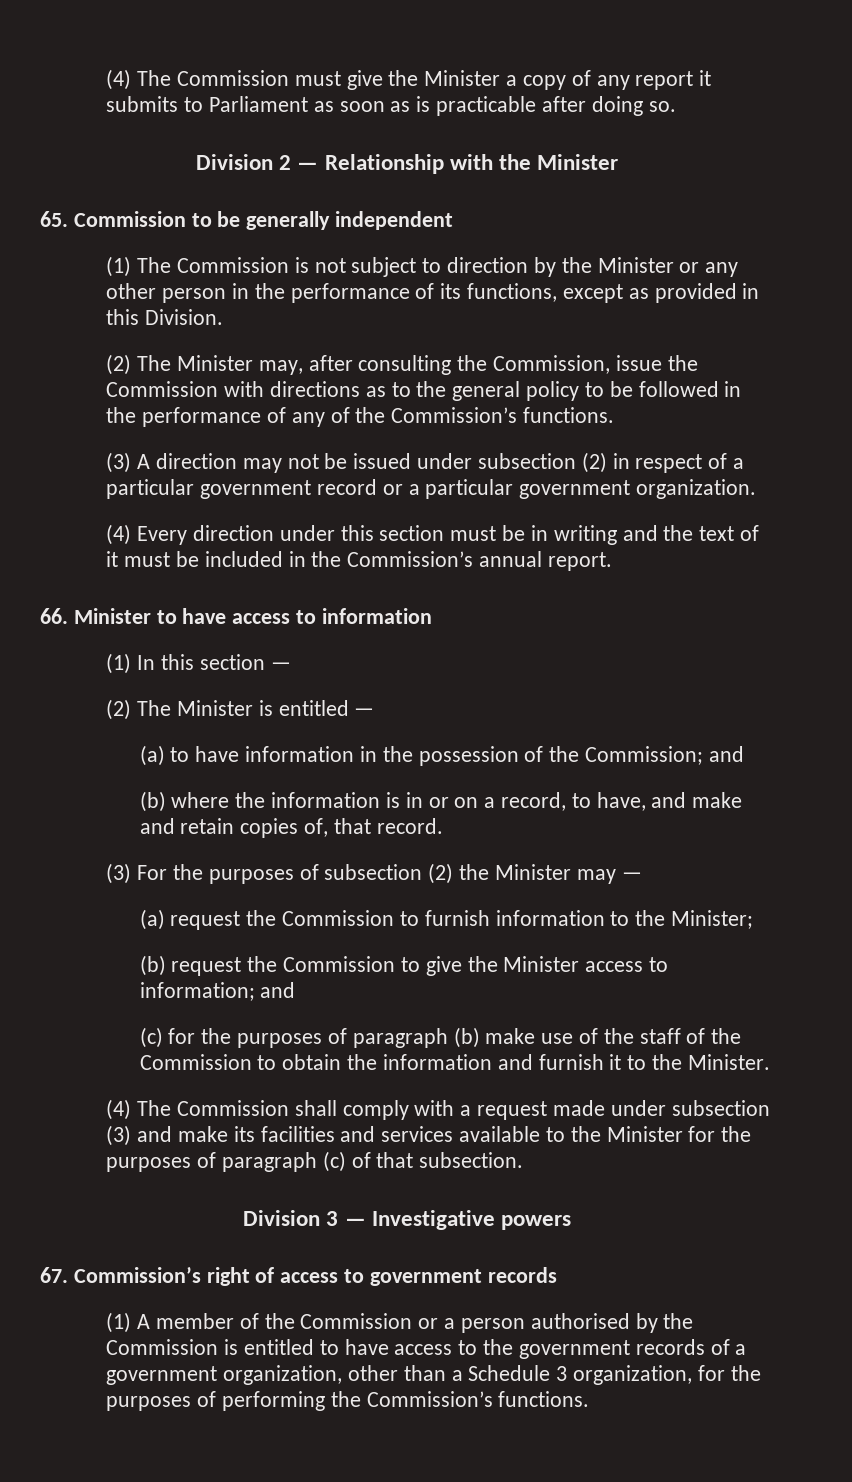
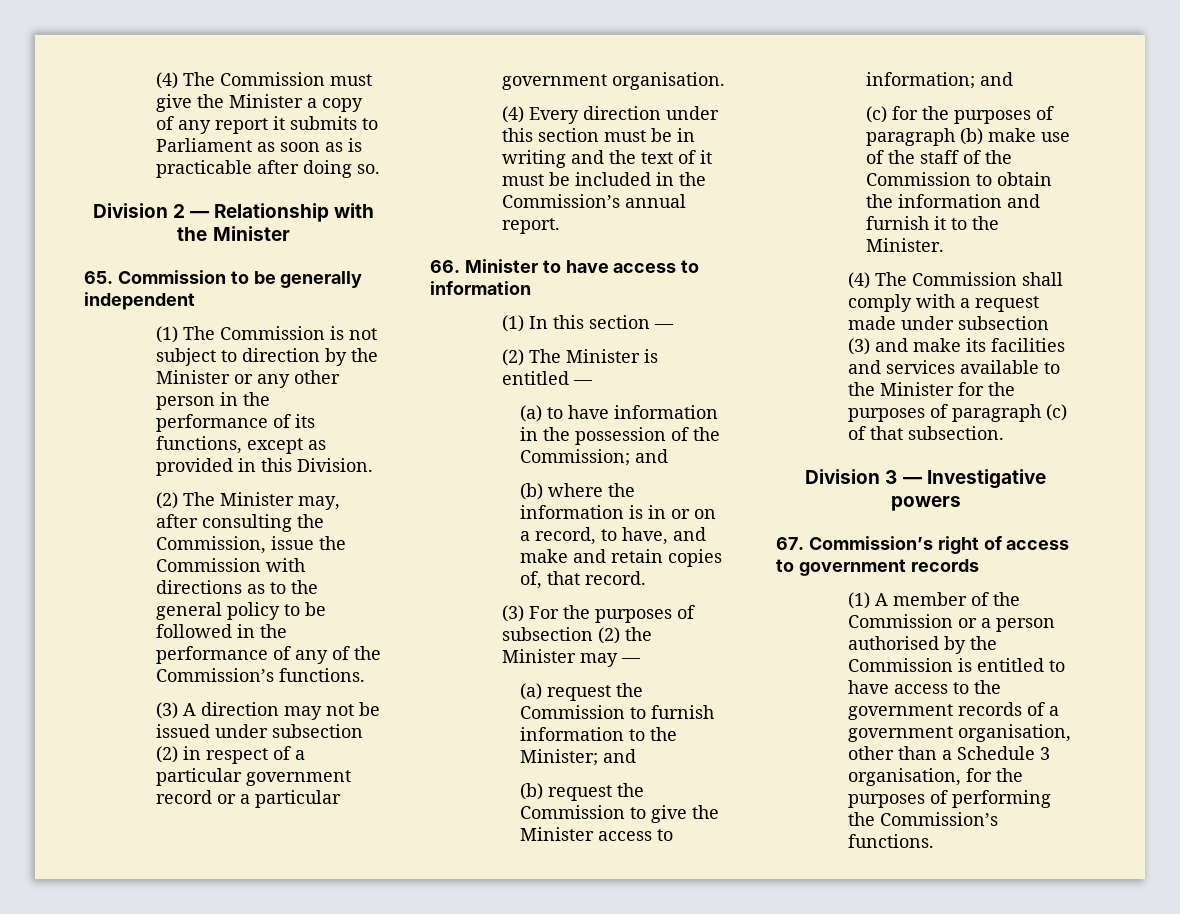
- (3) A direction may not be issued under subsection (2) in respect of a particular government record or a particular government organization.
+ (3) A direction may not be issued under subsection (2) in respect of a particular government record or a particular government organisation.
- (a) request the Commission to furnish information to the Minister;
+ (a) request the Commission to furnish information to the Minister; and
- (1) A member of the Commission or a person authorised by the Commission is entitled to have access to the government records of a government organization, other than a Schedule 3 organization, for the purposes of performing the Commission’s functions.
+ (1) A member of the Commission or a person authorised by the Commission is entitled to have access to the government records of a government organisation, other than a Schedule 3 organisation, for the purposes of performing the Commission’s functions.

